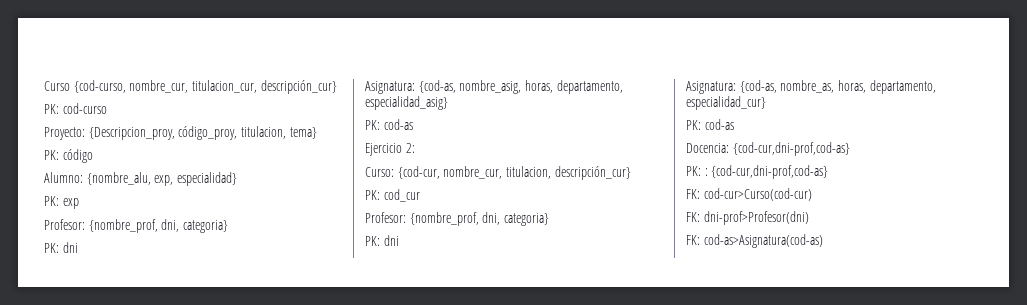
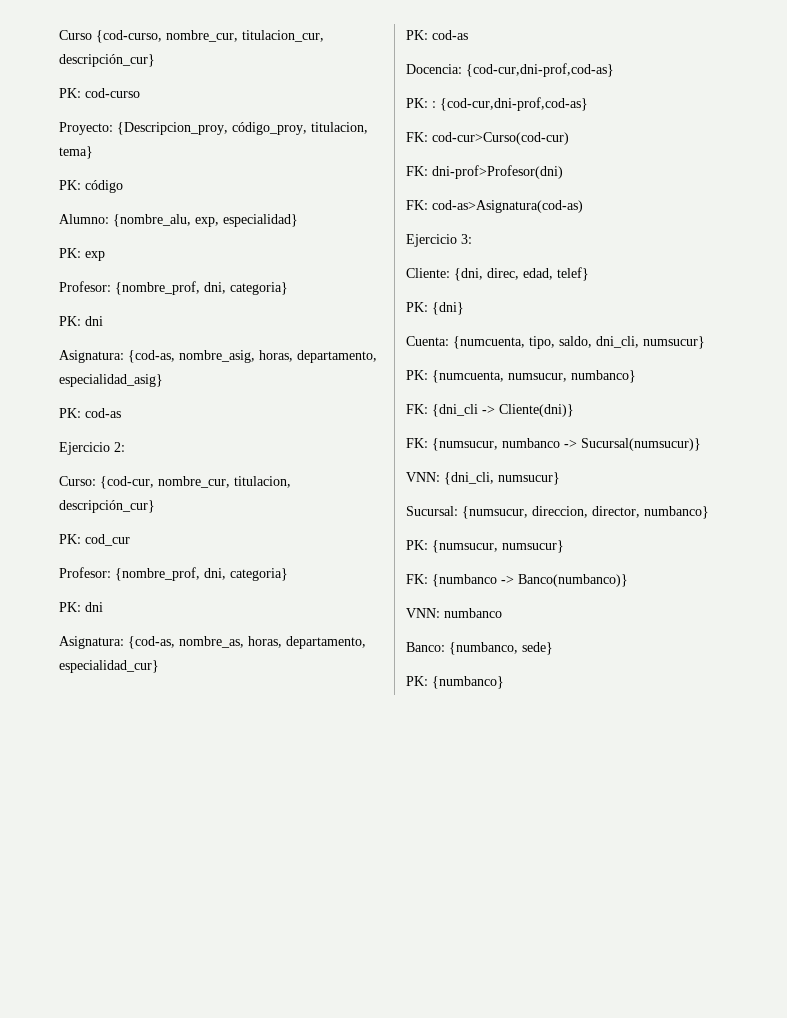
+ Ejercicio 3:
+ Cliente: {dni, direc, edad, telef}
+ PK: {dni}
+ Cuenta: {numcuenta, tipo, saldo, dni_cli, numsucur}
+ PK: {numcuenta, numsucur, numbanco}
+ FK: {dni_cli -> Cliente(dni)}
+ FK: {numsucur, numbanco -> Sucursal(numsucur)}
+ VNN: {dni_cli, numsucur}
+ Sucursal: {numsucur, direccion, director, numbanco}
+ PK: {numsucur, numsucur}
+ FK: {numbanco -> Banco(numbanco)}
+ VNN: numbanco
+ Banco: {numbanco, sede}
+ PK: {numbanco}

